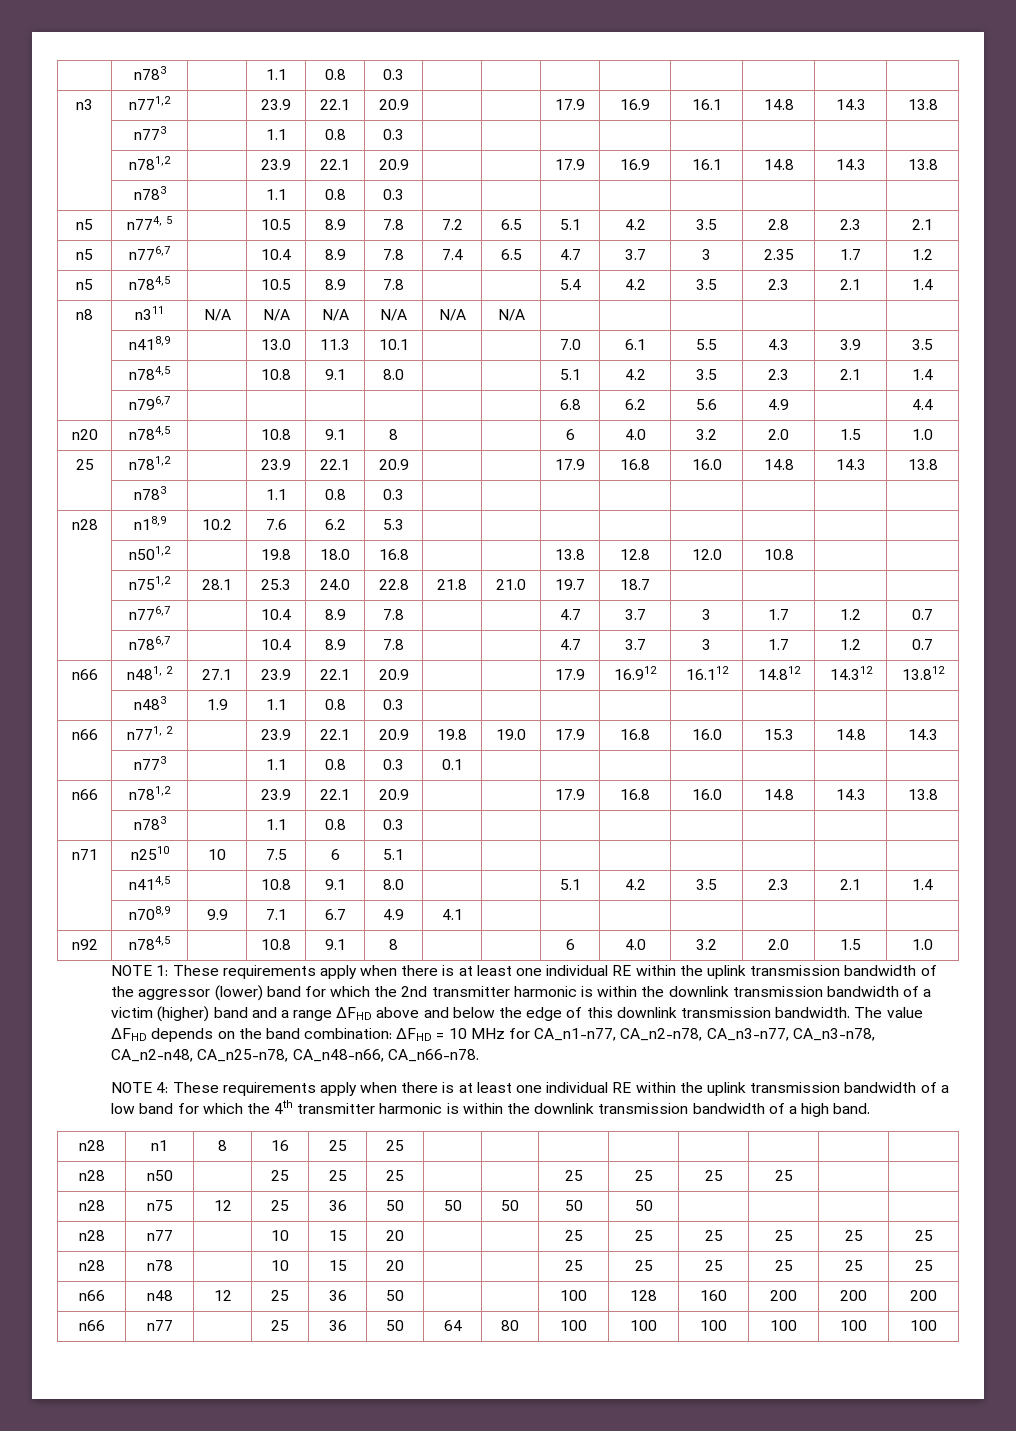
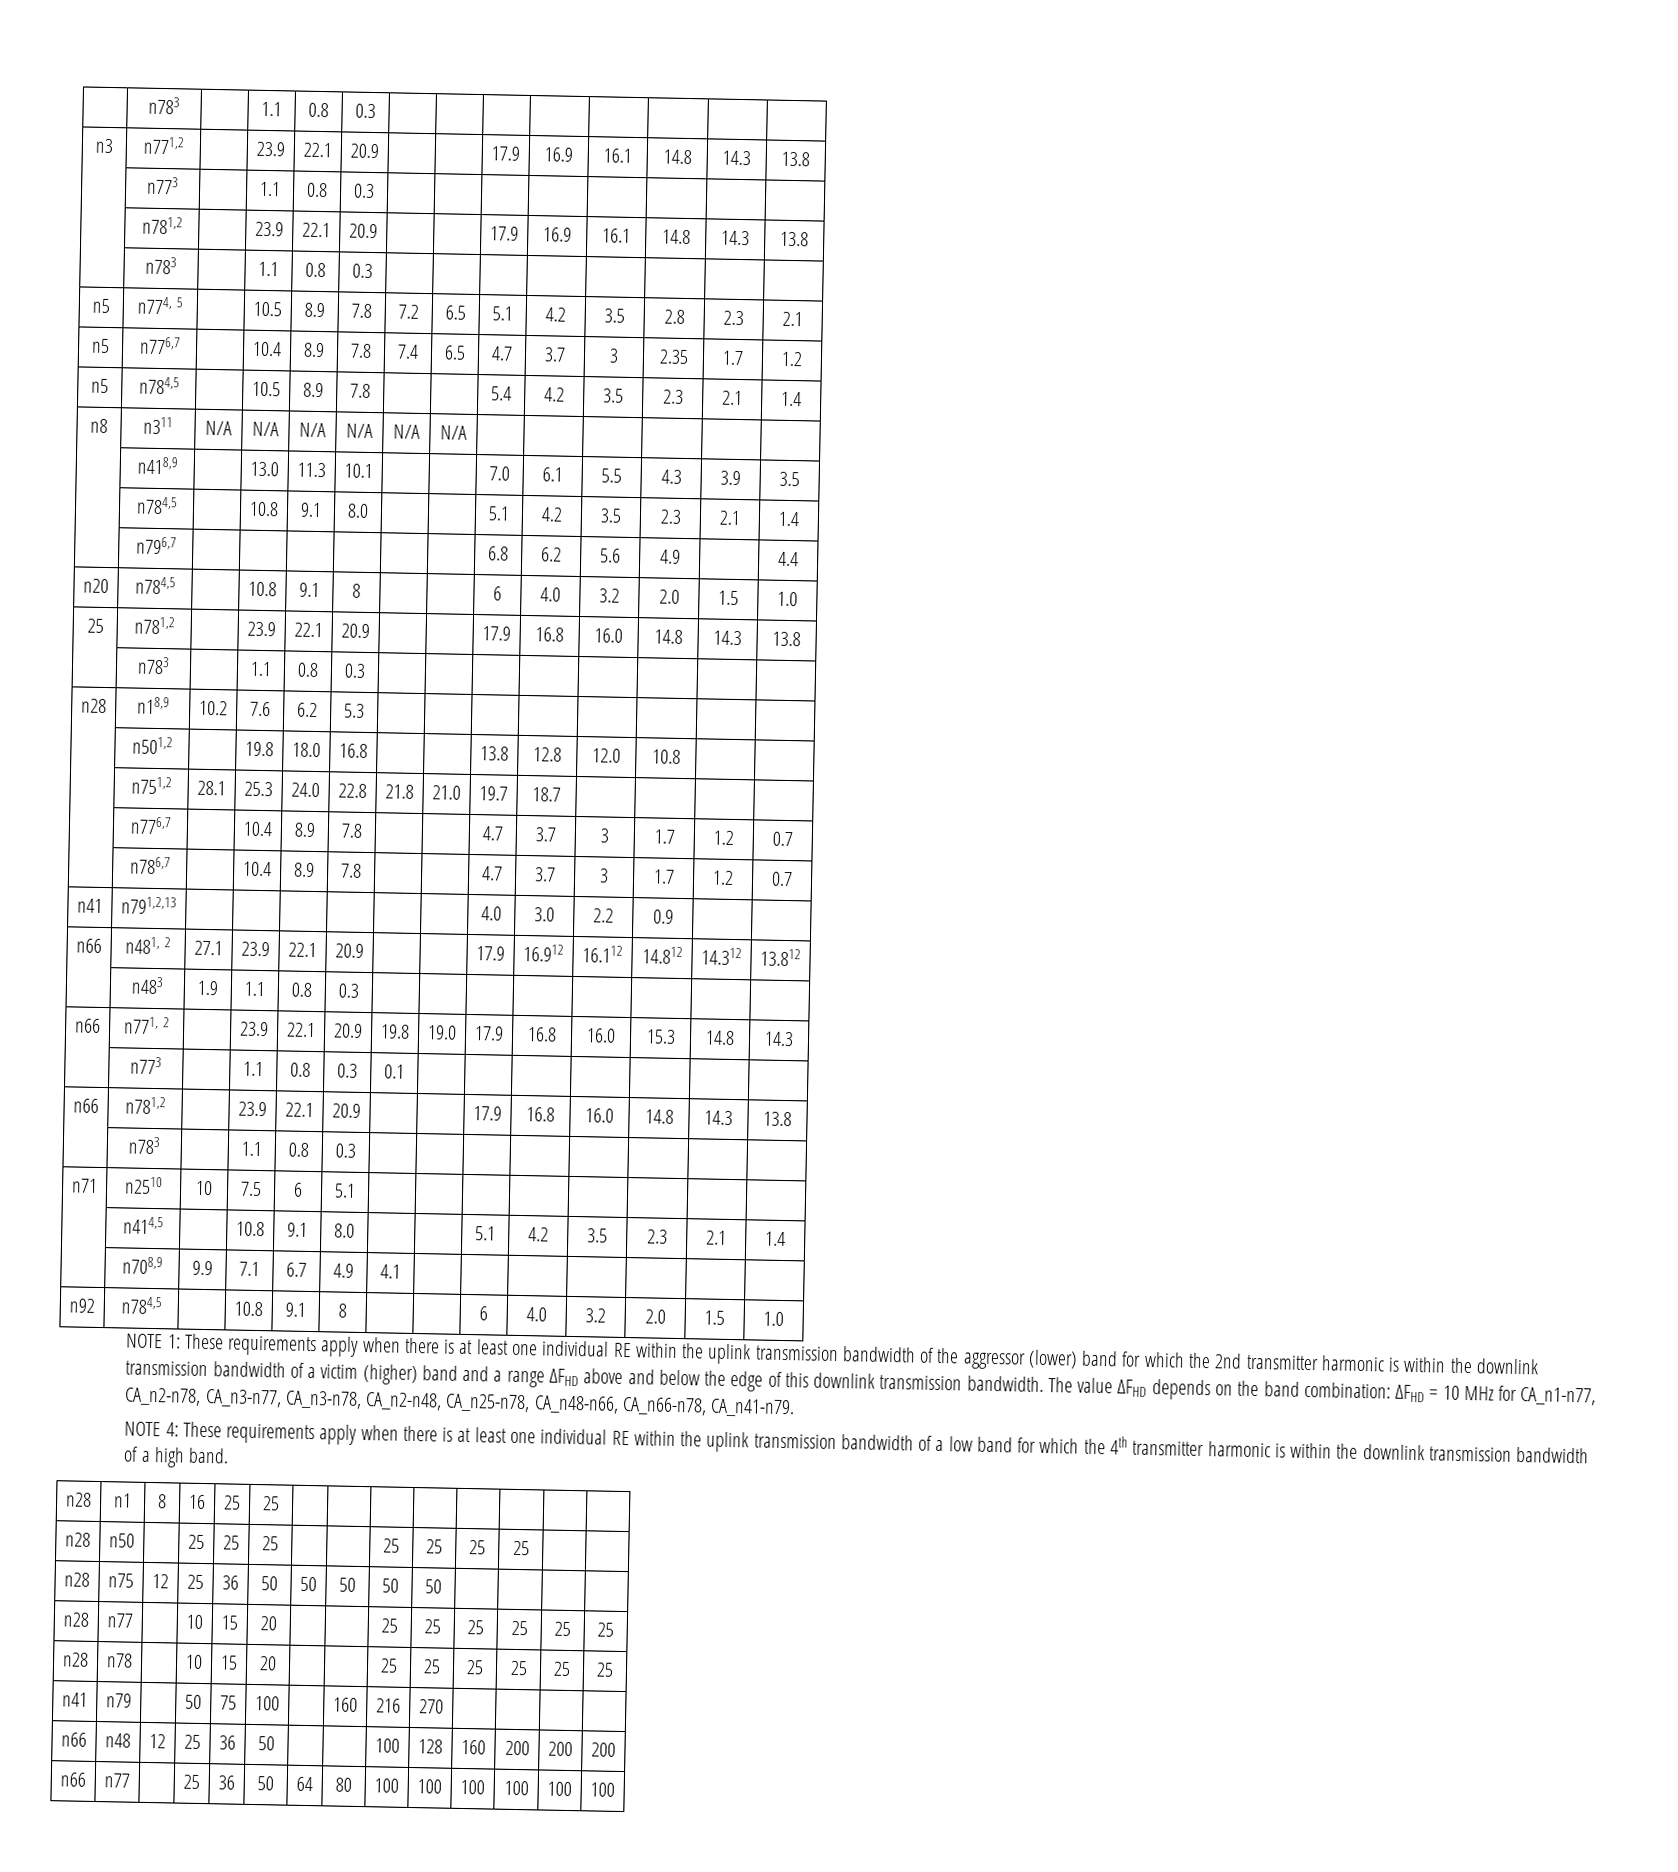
+ n41 | n791,2,13 | | | | | | | 4.0 | 3.0 | 2.2 | 0.9 | |
- The value ∆FHD depends on the band combination: ∆FHD = 10 MHz for CA_n1-n77, CA_n2-n78, CA_n3-n77, CA_n3-n78, CA_n2-n48, CA_n25-n78, CA_n48-n66, CA_n66-n78.
+ The value ∆FHD depends on the band combination: ∆FHD = 10 MHz for CA_n1-n77, CA_n2-n78, CA_n3-n77, CA_n3-n78, CA_n2-n48, CA_n25-n78, CA_n48-n66, CA_n66-n78, CA_n41-n79.
+ n41 | n79 | | 50 | 75 | 100 | | 160 | 216 | 270 | | | |

